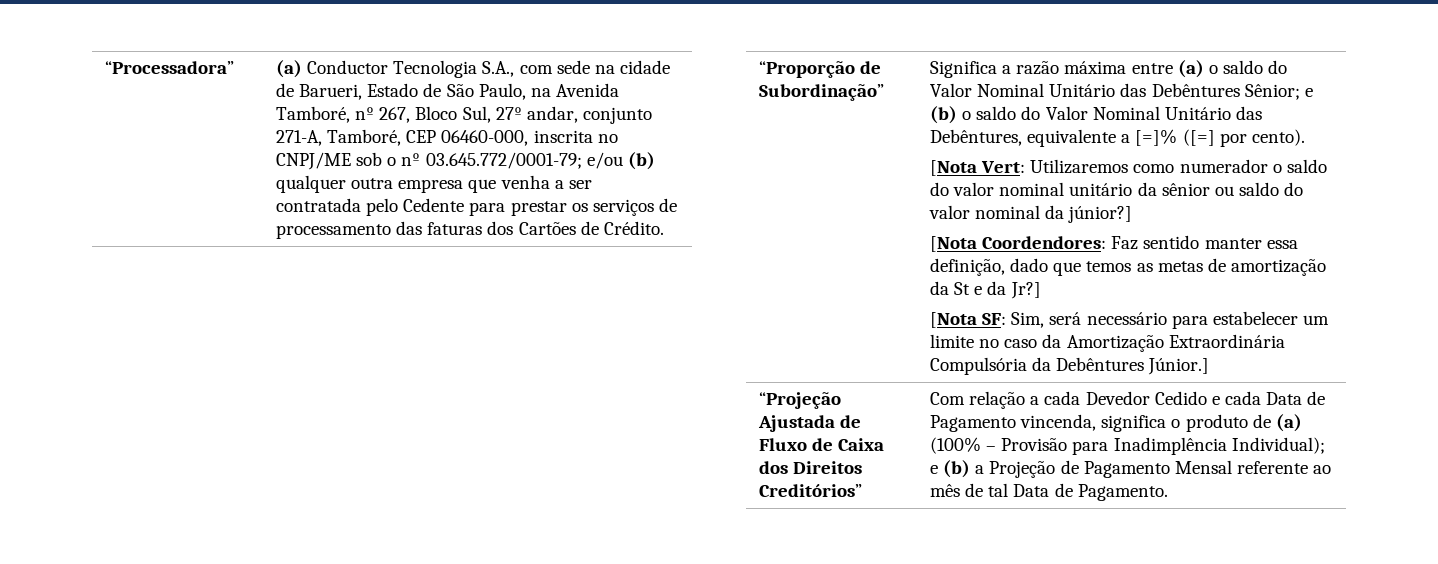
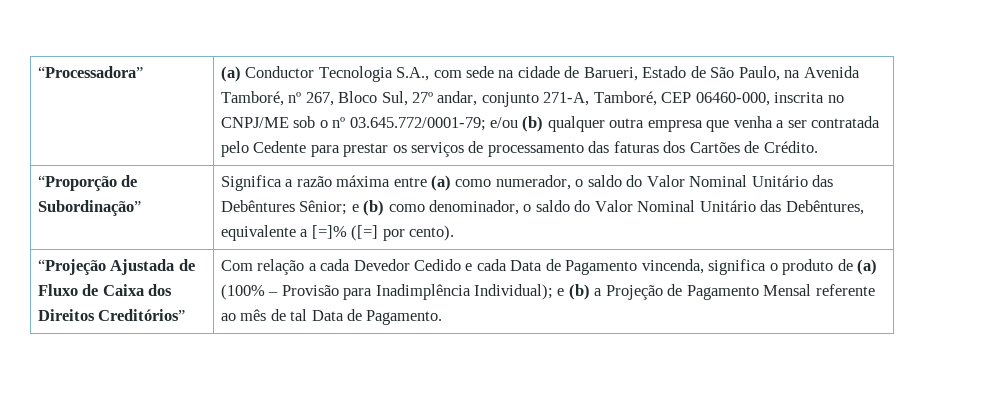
- Significa a razão máxima entre (a) o saldo do Valor Nominal Unitário das Debêntures Sênior; e (b) o saldo do Valor Nominal Unitário das Debêntures, equivalente a [=]% ([=] por cento).
+ Significa a razão máxima entre (a) como numerador, o saldo do Valor Nominal Unitário das Debêntures Sênior; e (b) como denominador, o saldo do Valor Nominal Unitário das Debêntures, equivalente a [=]% ([=] por cento).
- [Nota Vert: Utilizaremos como numerador o saldo do valor nominal unitário da sênior ou saldo do valor nominal da júnior?]
- [Nota Coordendores: Faz sentido manter essa definição, dado que temos as metas de amortização da St e da Jr?]
- [Nota SF: Sim, será necessário para estabelecer um limite no caso da Amortização Extraordinária Compulsória da Debêntures Júnior.]

